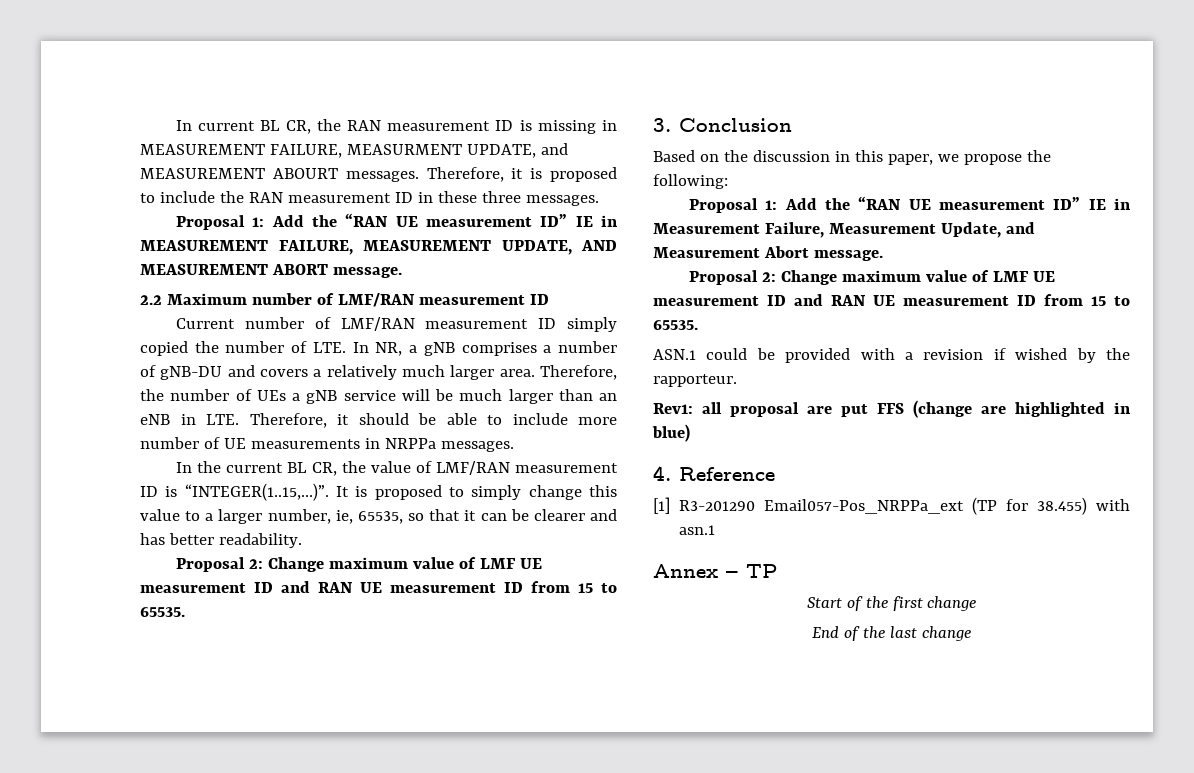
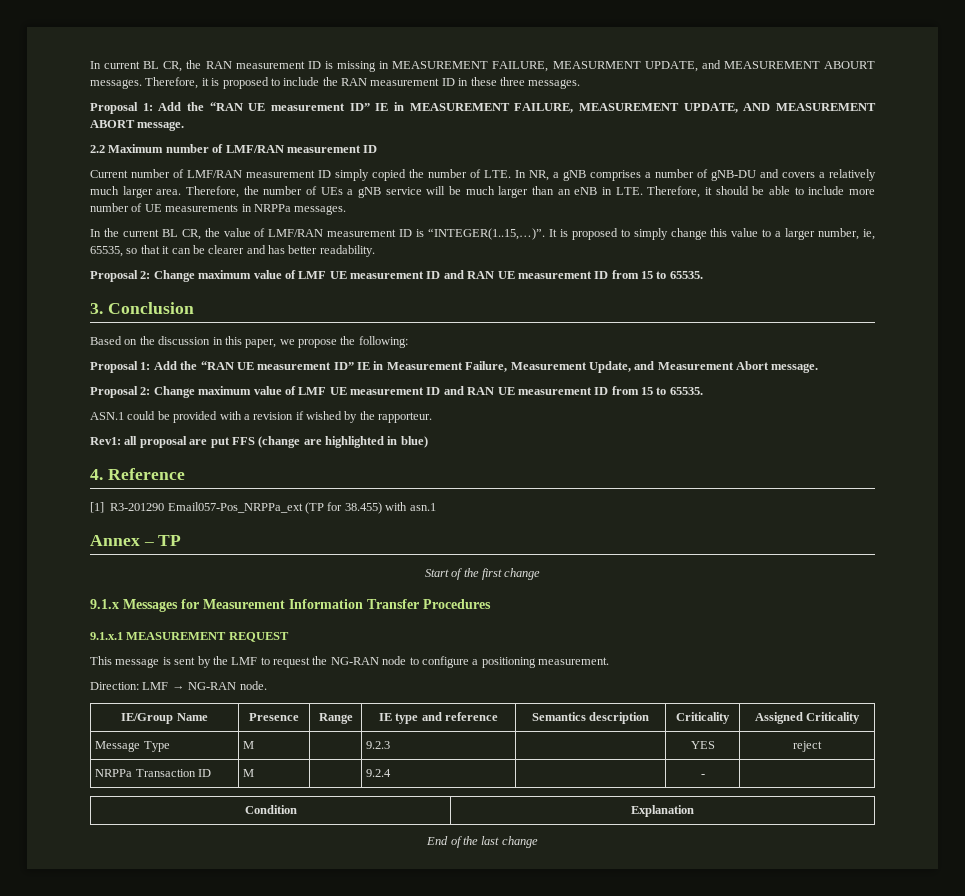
+ 9.1.x Messages for Measurement Information Transfer Procedures
+ 9.1.x.1 MEASUREMENT REQUEST
+ This message is sent by the LMF to request the NG-RAN node to configure a positioning measurement.
+ Direction: LMF → NG-RAN node.
+ IE/Group Name | Presence | Range | IE type and reference | Semantics description | Criticality | Assigned Criticality
+ Message Type | M | | 9.2.3 | | YES | reject
+ NRPPa Transaction ID | M | | 9.2.4 | | - |
+ Condition | Explanation

